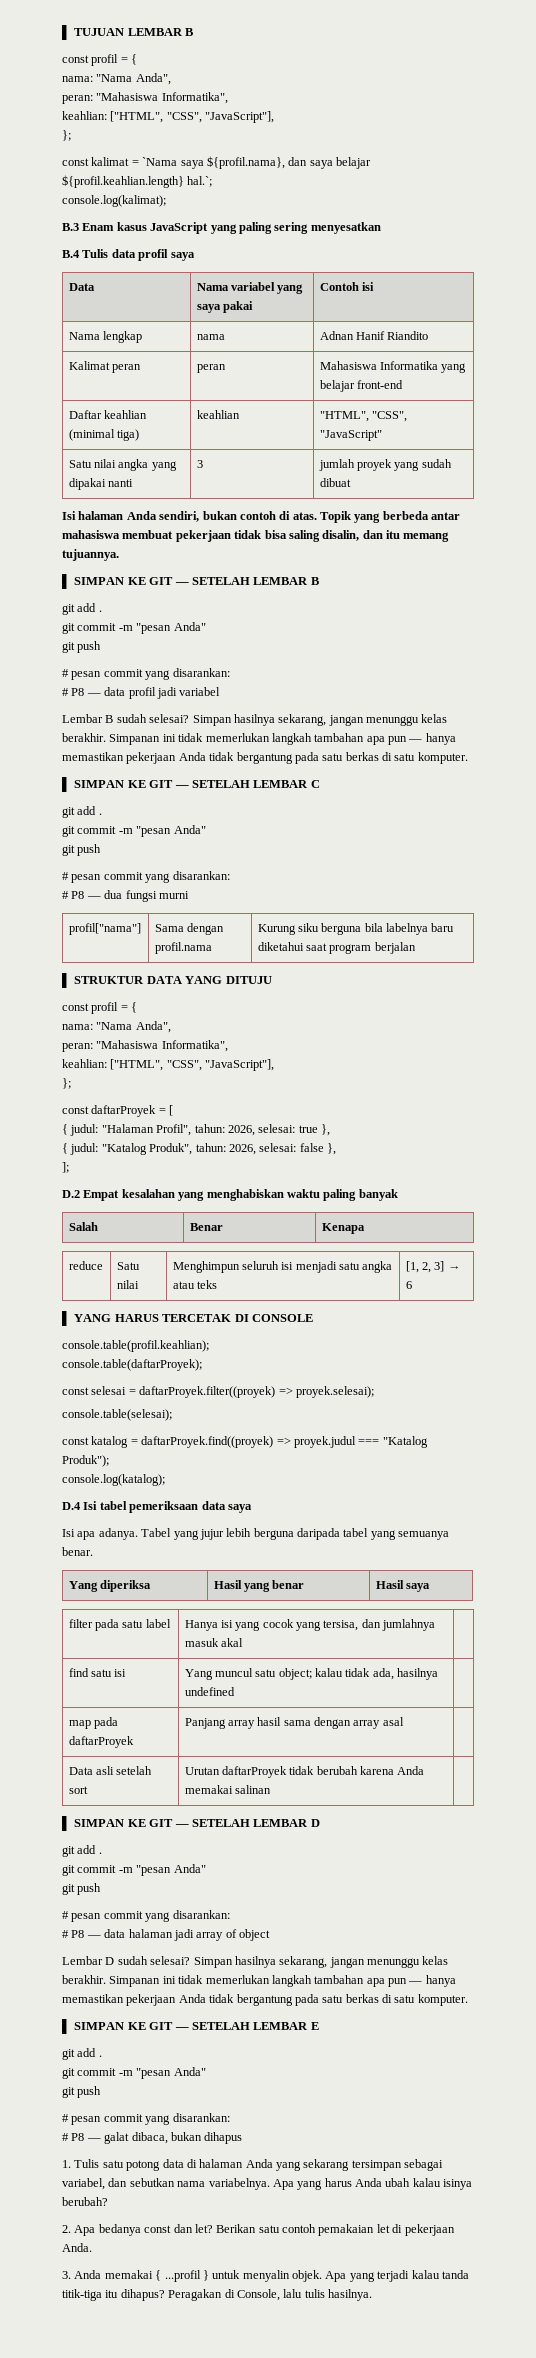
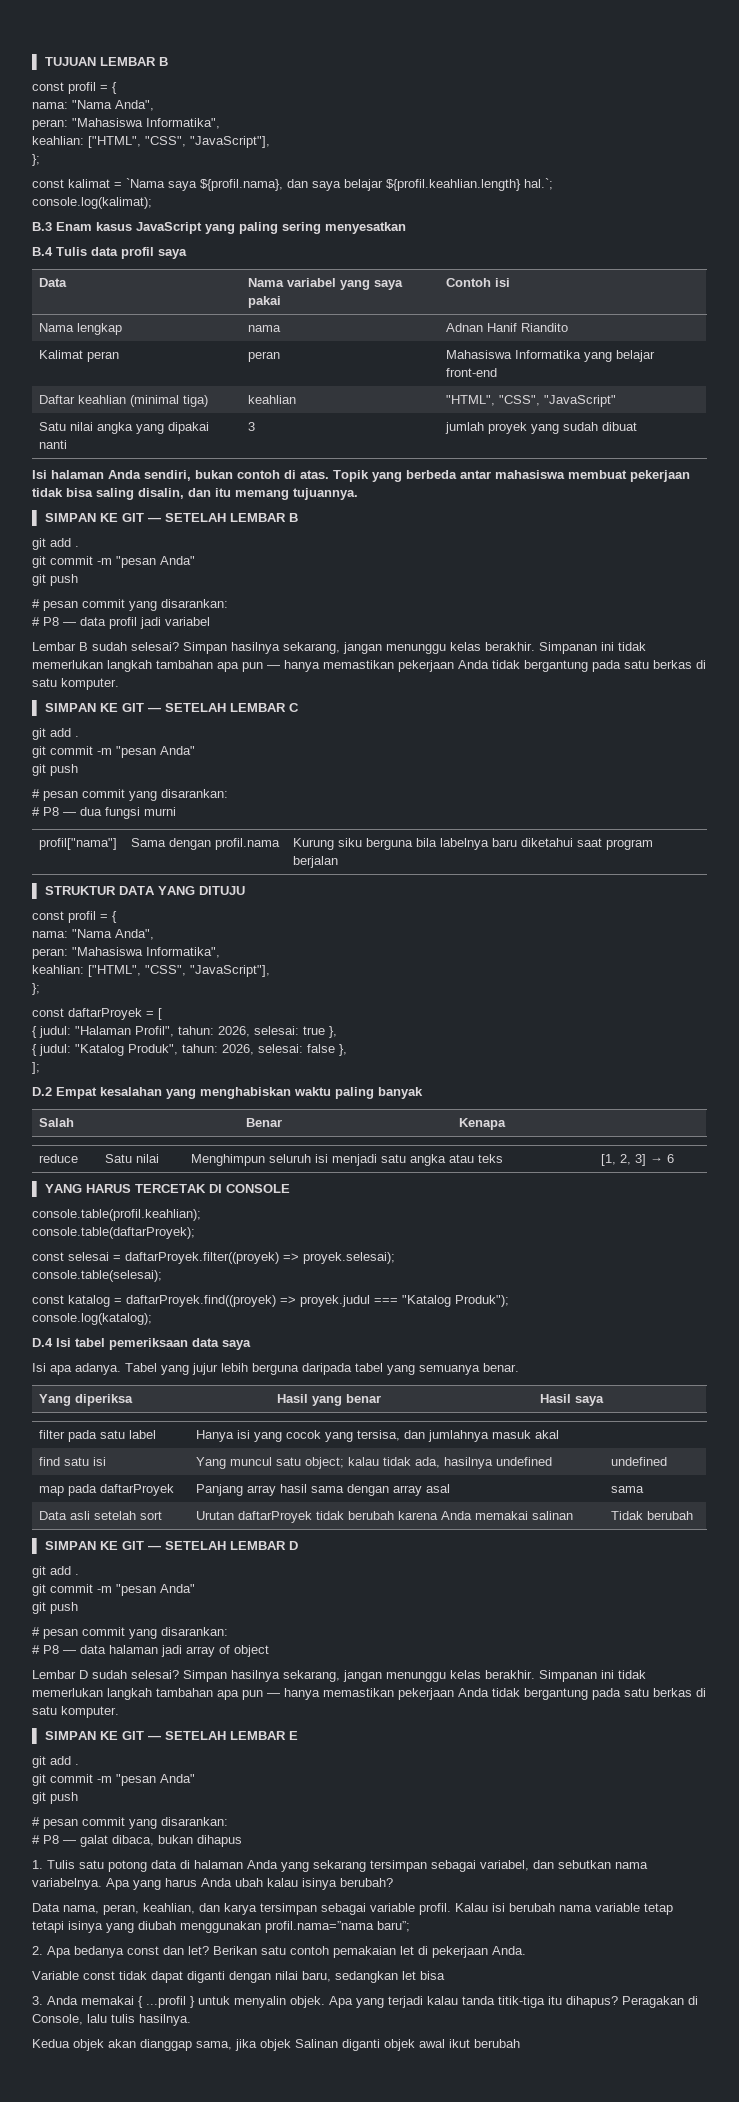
- find satu isi | Yang muncul satu object; kalau tidak ada, hasilnya undefined |
+ find satu isi | Yang muncul satu object; kalau tidak ada, hasilnya undefined | undefined
- map pada daftarProyek | Panjang array hasil sama dengan array asal |
+ map pada daftarProyek | Panjang array hasil sama dengan array asal | sama
- Data asli setelah sort | Urutan daftarProyek tidak berubah karena Anda memakai salinan |
+ Data asli setelah sort | Urutan daftarProyek tidak berubah karena Anda memakai salinan | Tidak berubah
+ Data nama, peran, keahlian, dan karya tersimpan sebagai variable profil. Kalau isi berubah nama variable tetap tetapi isinya yang diubah menggunakan profil.nama=”nama baru”;
+ Variable const tidak dapat diganti dengan nilai baru, sedangkan let bisa
+ Kedua objek akan dianggap sama, jika objek Salinan diganti objek awal ikut berubah

